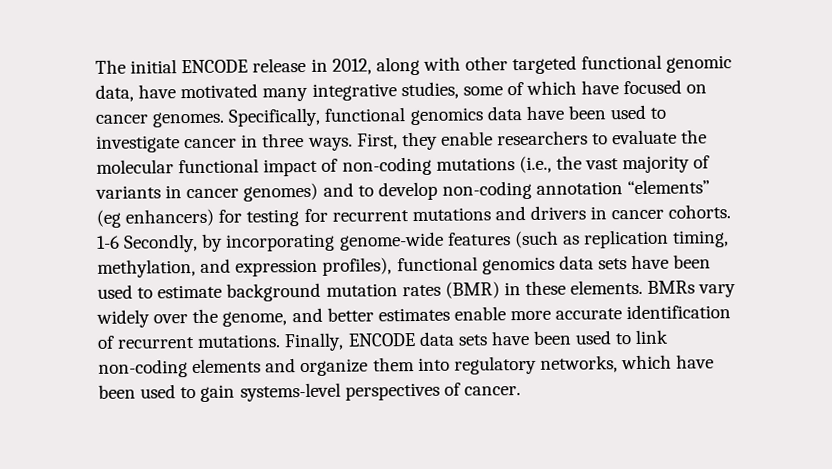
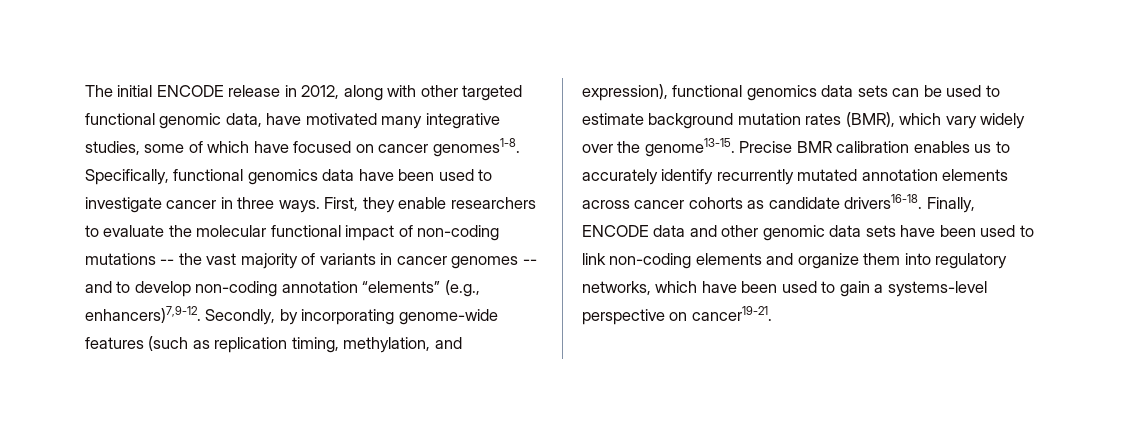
- The initial ENCODE release in 2012, along with other targeted functional genomic data, have motivated many integrative studies, some of which have focused on cancer genomes.
+ The initial ENCODE release in 2012, along with other targeted functional genomic data, have motivated many integrative studies, some of which have focused on cancer genomes1-8.
- First, they enable researchers to evaluate the molecular functional impact of non-coding mutations (i.e., the vast majority of variants in cancer genomes) and to develop non-coding annotation “elements” (eg enhancers) for testing for recurrent mutations and drivers in cancer cohorts. 1-6 Secondly, by incorporating genome-wide features (such as replication timing, methylation, and expression profiles), functional genomics data sets have been used to estimate background mutation rates (BMR) in these elements. BMRs vary widely over the genome, and better estimates enable more accurate identification of recurrent mutations. Finally, ENCODE data sets have been used to link non-coding elements and organize them into regulatory networks, which have been used to gain systems-level perspectives of cancer.
+ First, they enable researchers to evaluate the molecular functional impact of non-coding mutations -- the vast majority of variants in cancer genomes -- and to develop non-coding annotation “elements” (e.g., enhancers)7,9-12. Secondly, by incorporating genome-wide features (such as replication timing, methylation, and expression), functional genomics data sets can be used to estimate background mutation rates (BMR), which vary widely over the genome13-15. Precise BMR calibration enables us to accurately identify recurrently mutated annotation elements across cancer cohorts as candidate drivers16-18. Finally, ENCODE data and other genomic data sets have been used to link non-coding elements and organize them into regulatory networks, which have been used to gain a systems-level perspective on cancer19-21.

